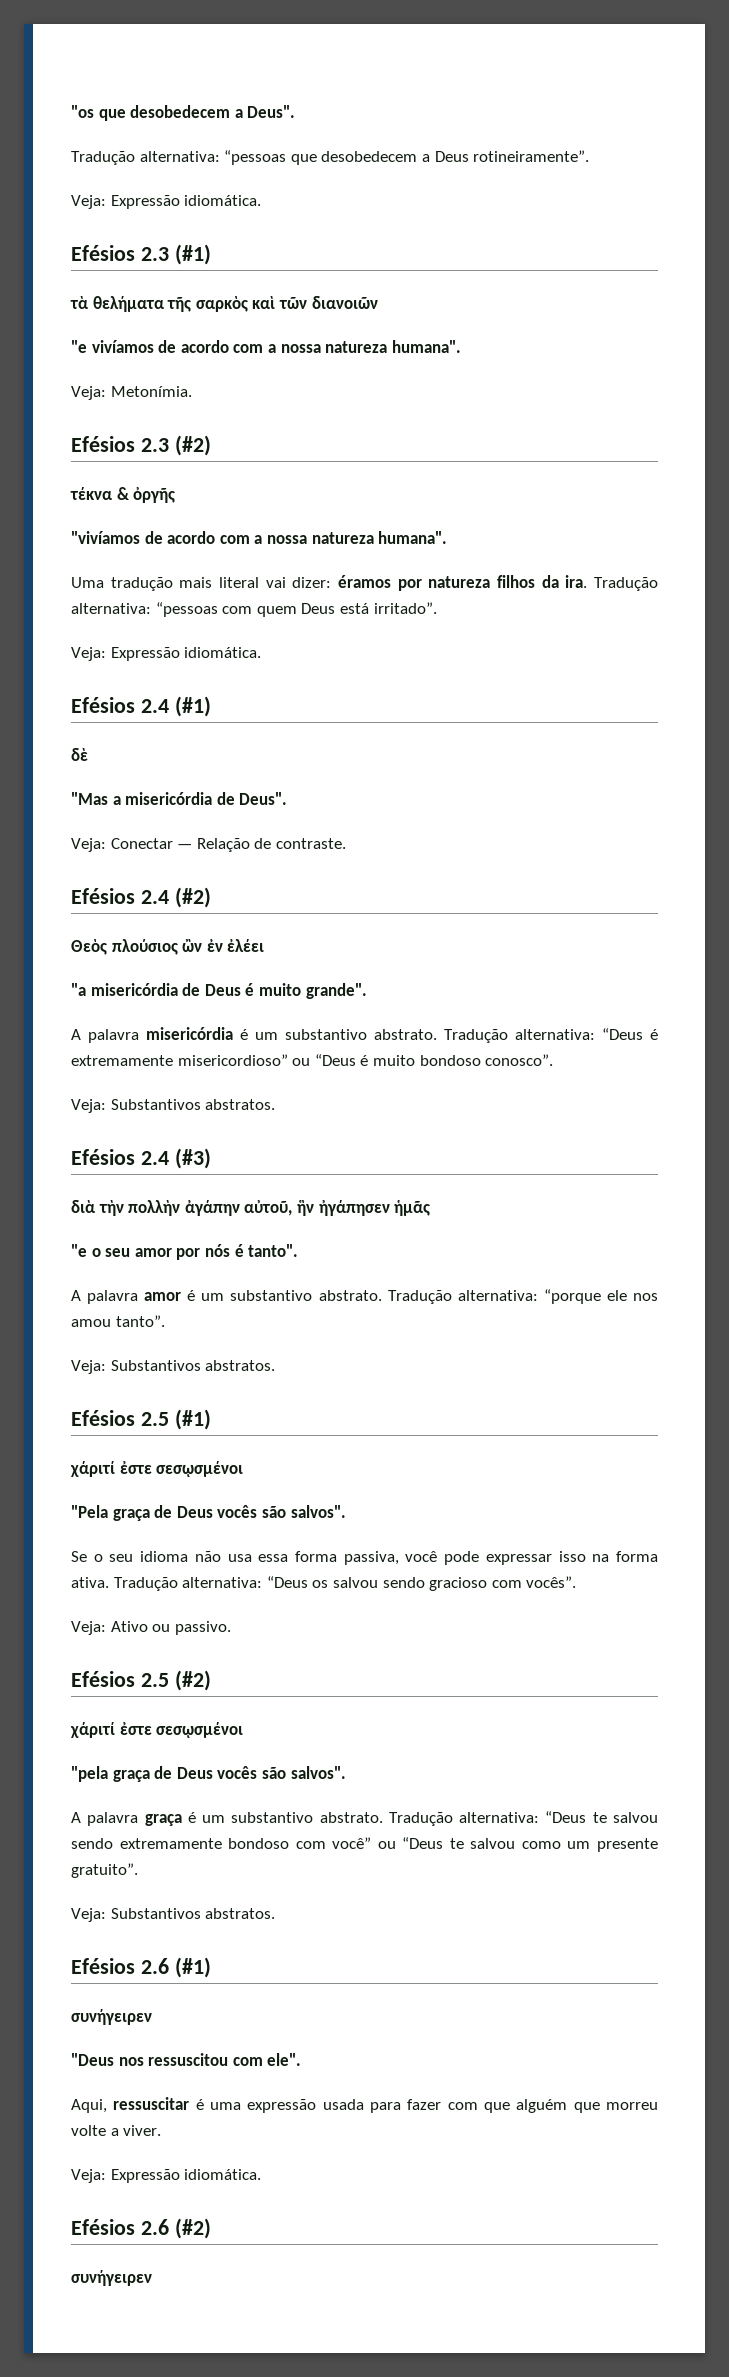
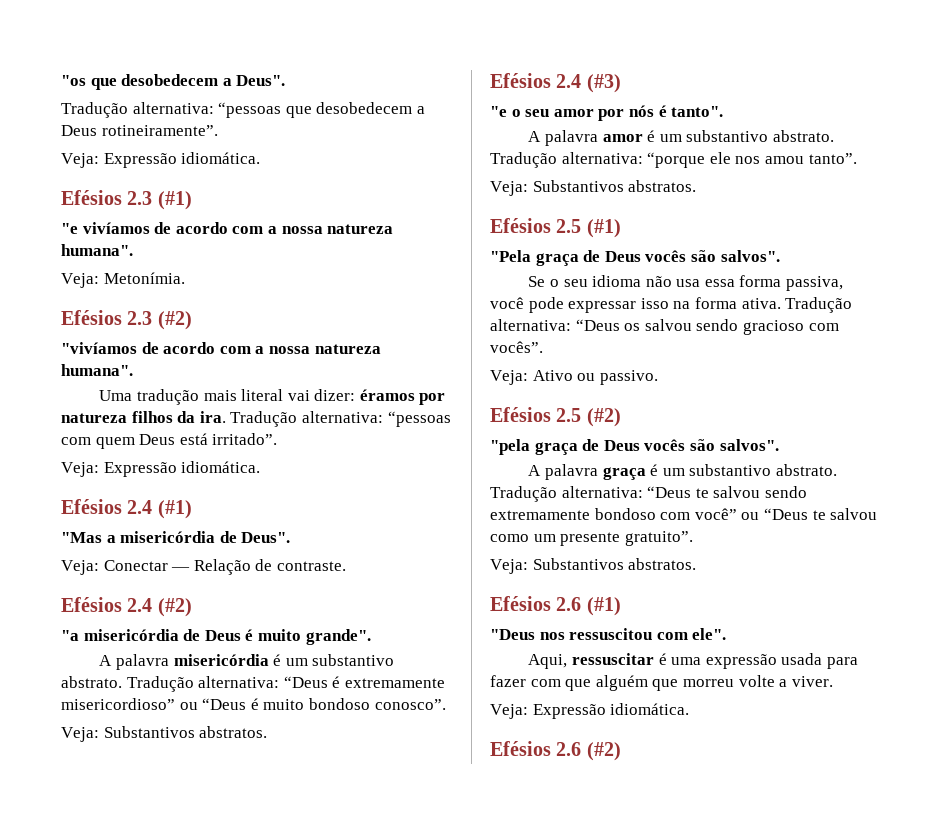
- τὰ θελήματα τῆς σαρκὸς καὶ τῶν διανοιῶν
- τέκνα & ὀργῆς
- δὲ
- Θεὸς πλούσιος ὢν ἐν ἐλέει
- διὰ τὴν πολλὴν ἀγάπην αὐτοῦ, ἣν ἠγάπησεν ἡμᾶς
  Efésios 2.5 (#1)
- χάριτί ἐστε σεσῳσμένοι
  Efésios 2.5 (#2)
- χάριτί ἐστε σεσῳσμένοι
  Efésios 2.6 (#1)
- συνήγειρεν
  Efésios 2.6 (#2)
- συνήγειρεν

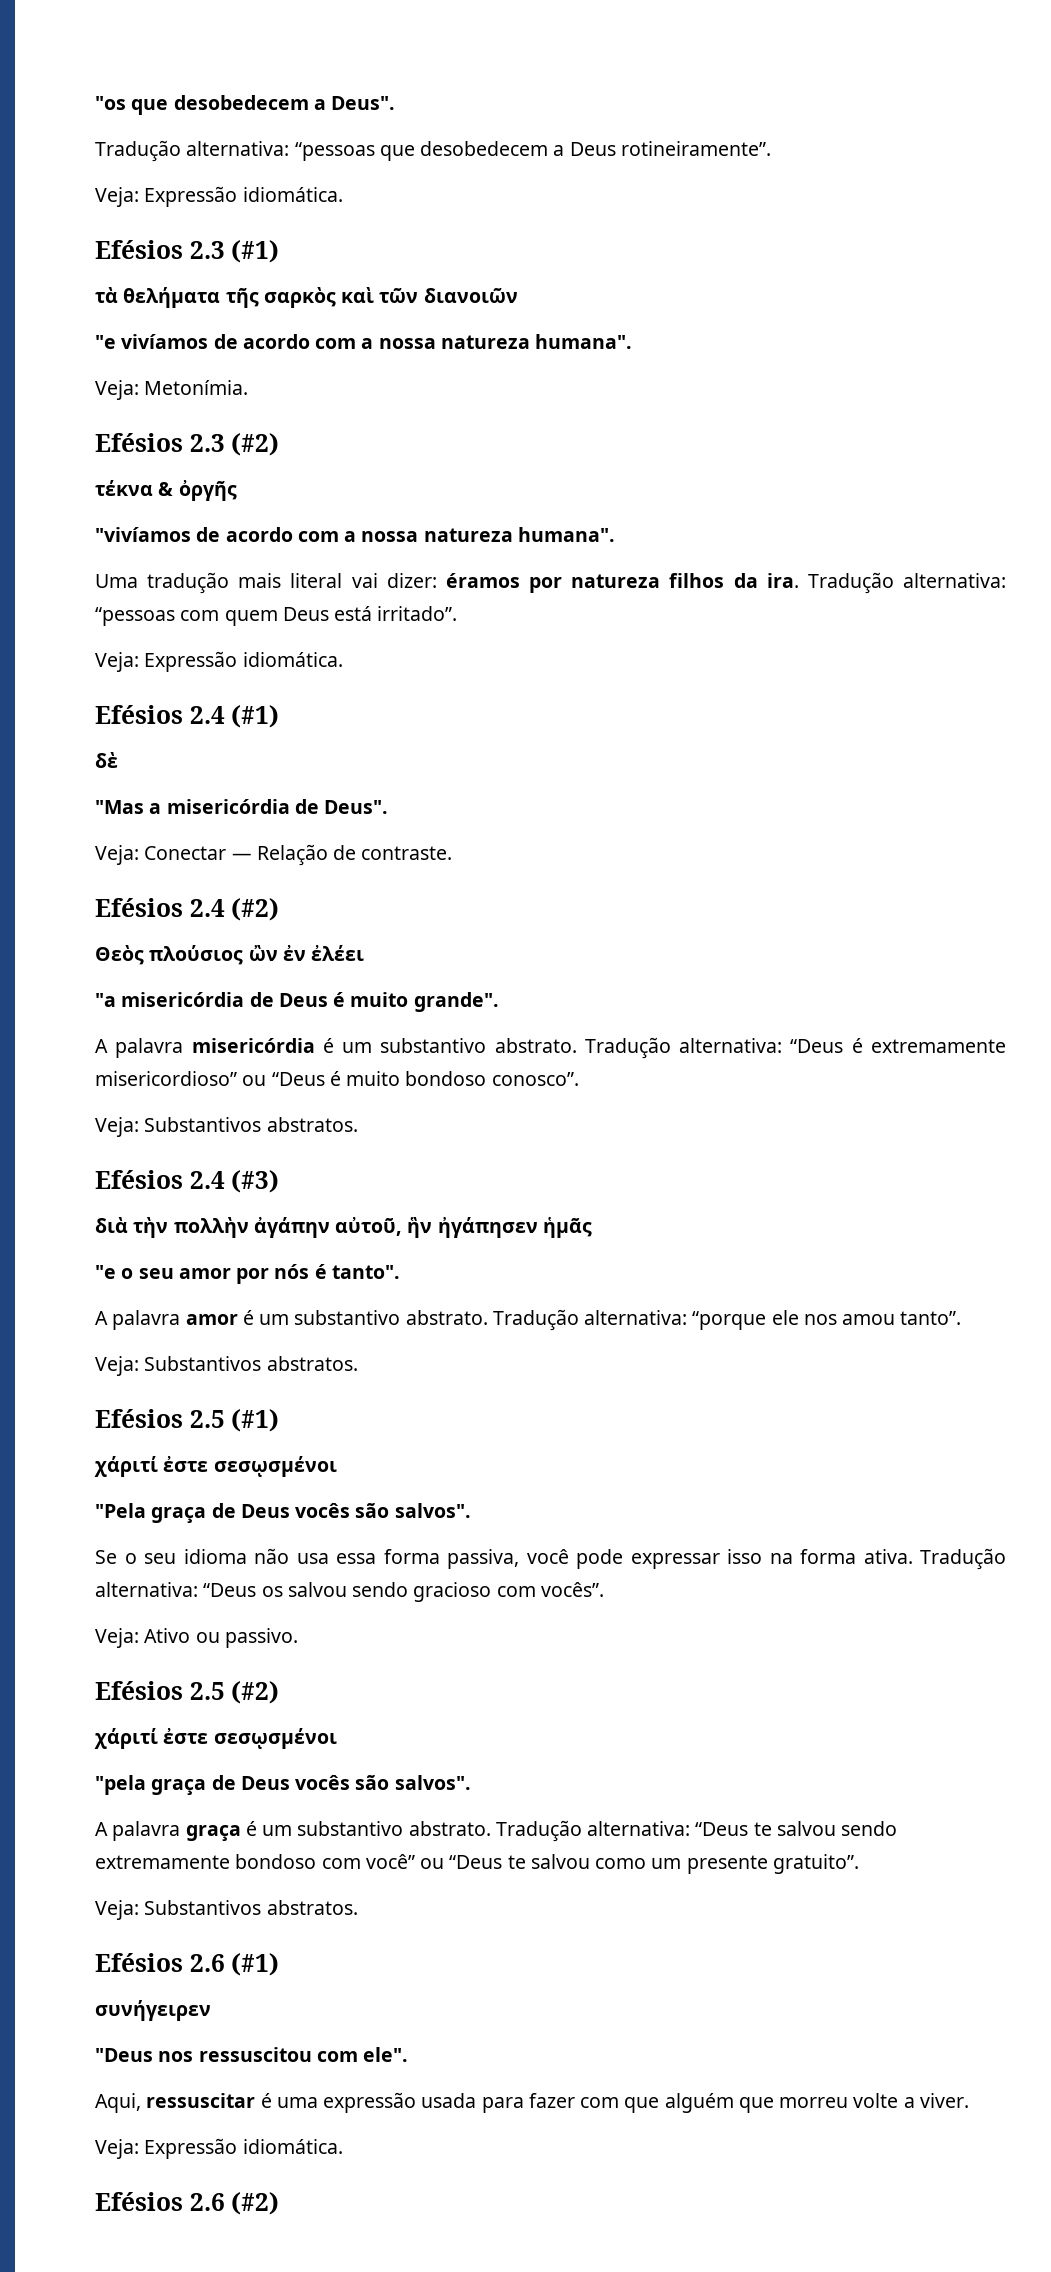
+ τὰ θελήματα τῆς σαρκὸς καὶ τῶν διανοιῶν
+ τέκνα & ὀργῆς
+ δὲ
+ Θεὸς πλούσιος ὢν ἐν ἐλέει
+ διὰ τὴν πολλὴν ἀγάπην αὐτοῦ, ἣν ἠγάπησεν ἡμᾶς
  Efésios 2.5 (#1)
+ χάριτί ἐστε σεσῳσμένοι
  Efésios 2.5 (#2)
+ χάριτί ἐστε σεσῳσμένοι
+ συνήγειρεν

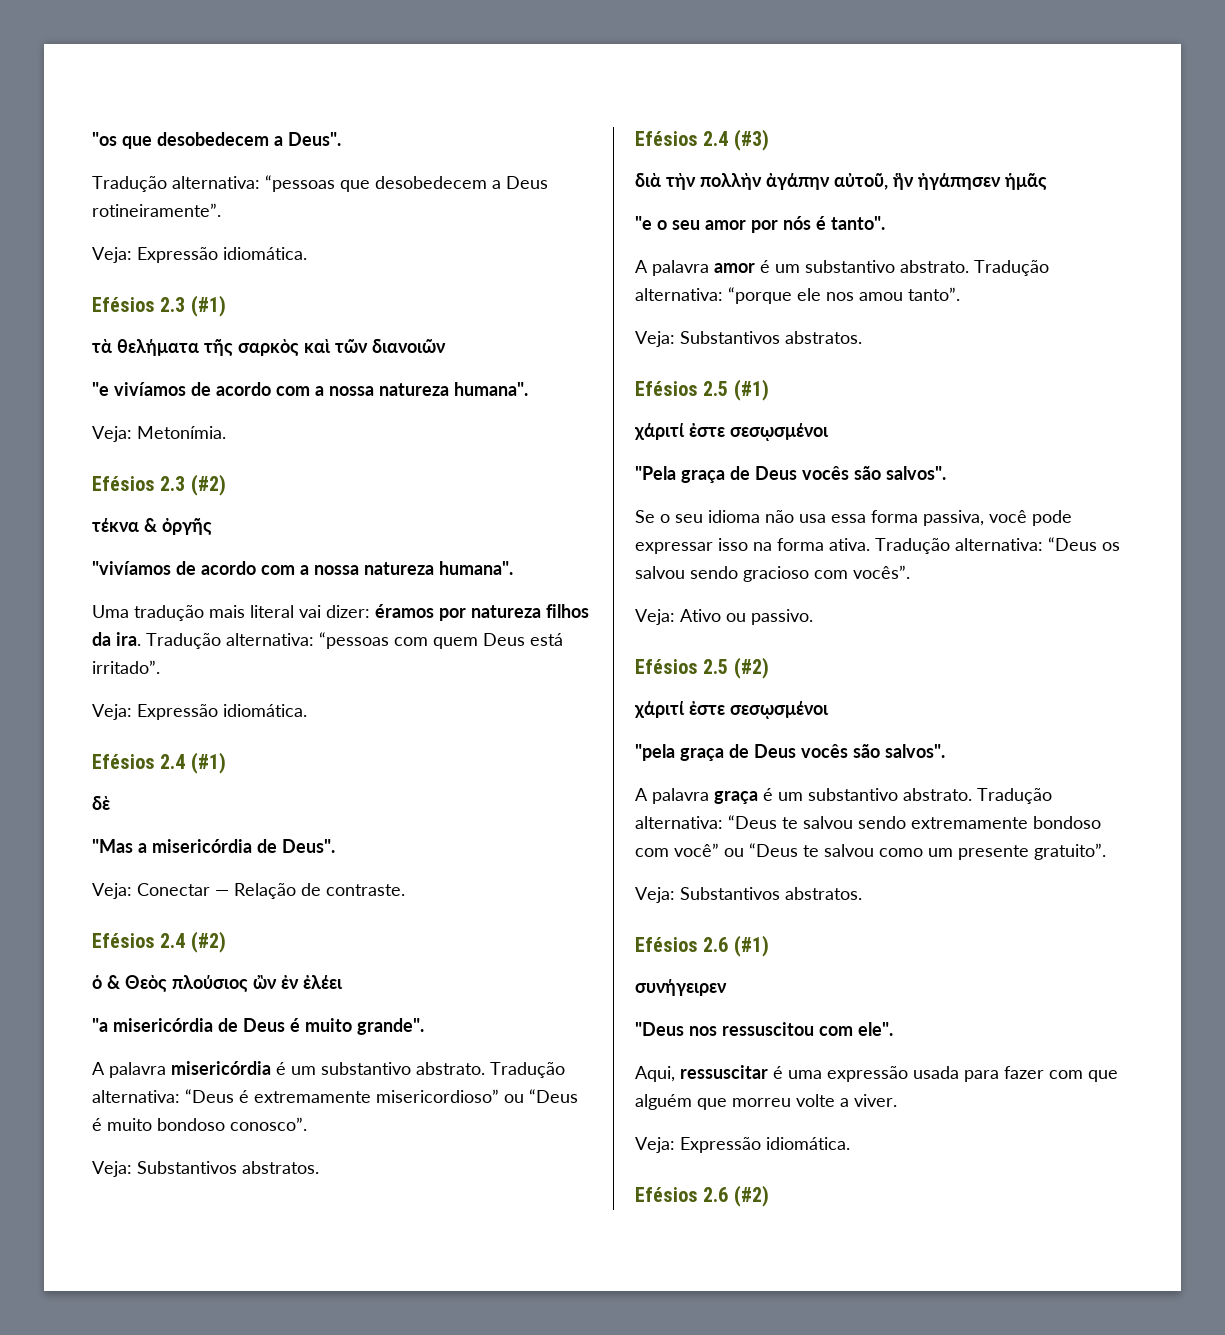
- Θεὸς πλούσιος ὢν ἐν ἐλέει
+ ὁ & Θεὸς πλούσιος ὢν ἐν ἐλέει

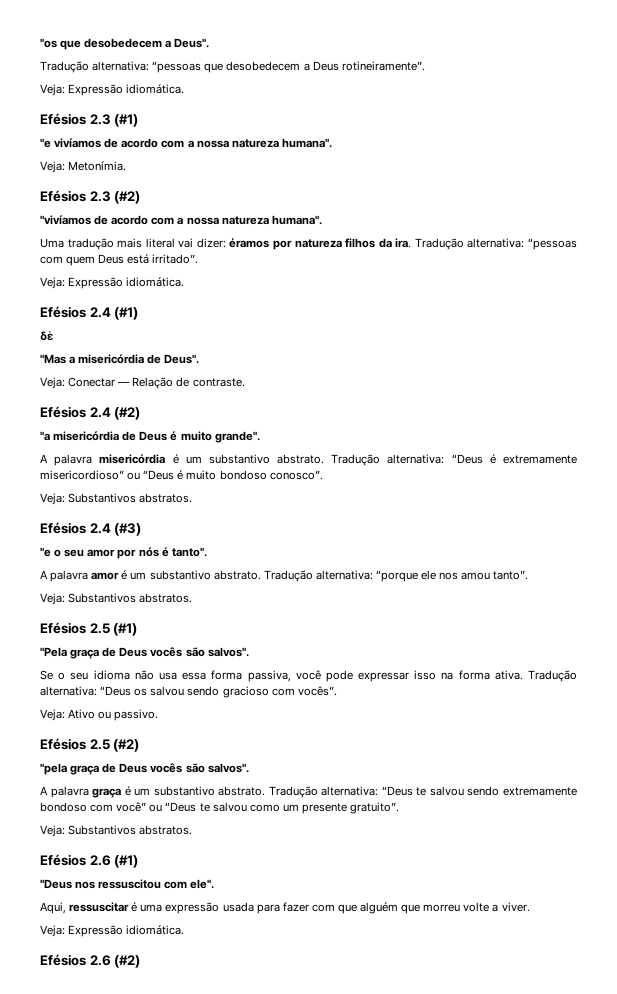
- τὰ θελήματα τῆς σαρκὸς καὶ τῶν διανοιῶν
- τέκνα & ὀργῆς
- ὁ & Θεὸς πλούσιος ὢν ἐν ἐλέει
- διὰ τὴν πολλὴν ἀγάπην αὐτοῦ, ἣν ἠγάπησεν ἡμᾶς
  Efésios 2.5 (#1)
- χάριτί ἐστε σεσῳσμένοι
  Efésios 2.5 (#2)
- χάριτί ἐστε σεσῳσμένοι
- συνήγειρεν

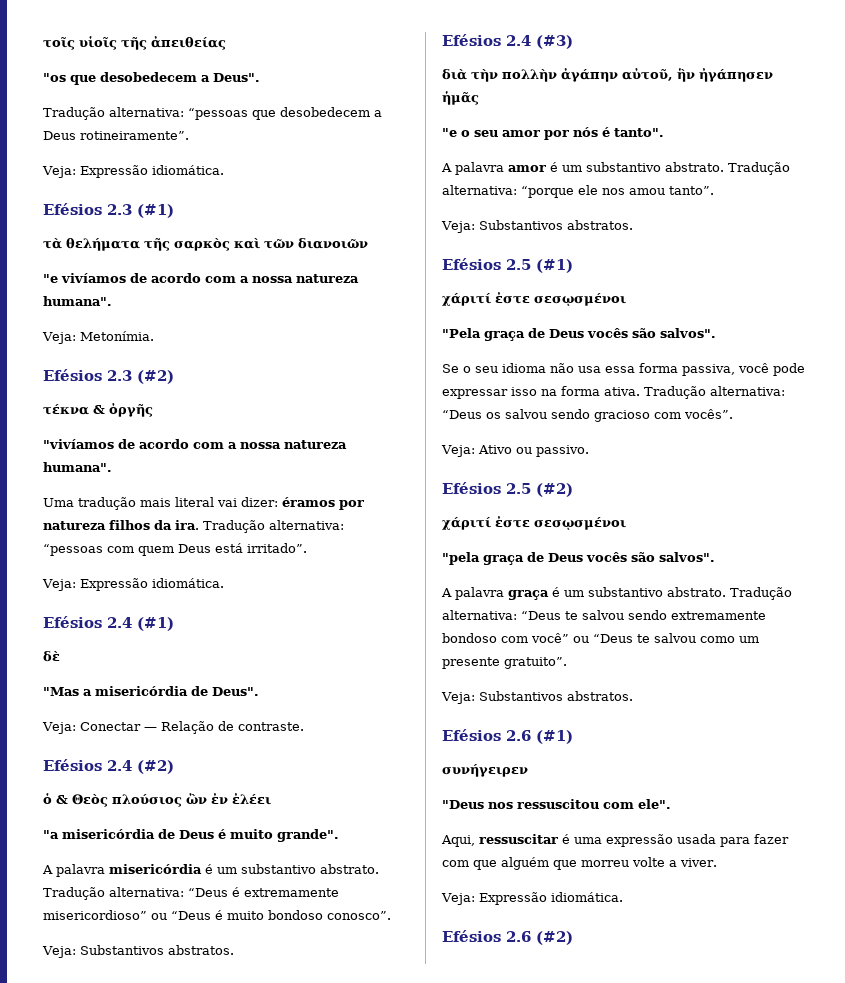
+ τοῖς υἱοῖς τῆς ἀπειθείας
+ τὰ θελήματα τῆς σαρκὸς καὶ τῶν διανοιῶν
+ τέκνα & ὀργῆς
+ ὁ & Θεὸς πλούσιος ὢν ἐν ἐλέει
+ διὰ τὴν πολλὴν ἀγάπην αὐτοῦ, ἣν ἠγάπησεν ἡμᾶς
  Efésios 2.5 (#1)
+ χάριτί ἐστε σεσῳσμένοι
  Efésios 2.5 (#2)
+ χάριτί ἐστε σεσῳσμένοι
+ συνήγειρεν

